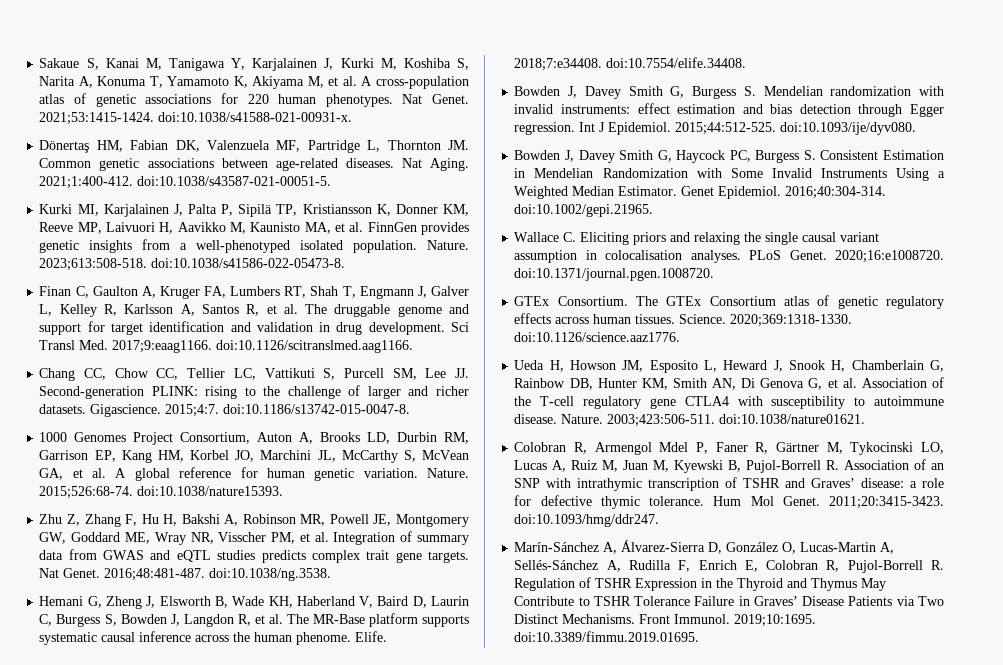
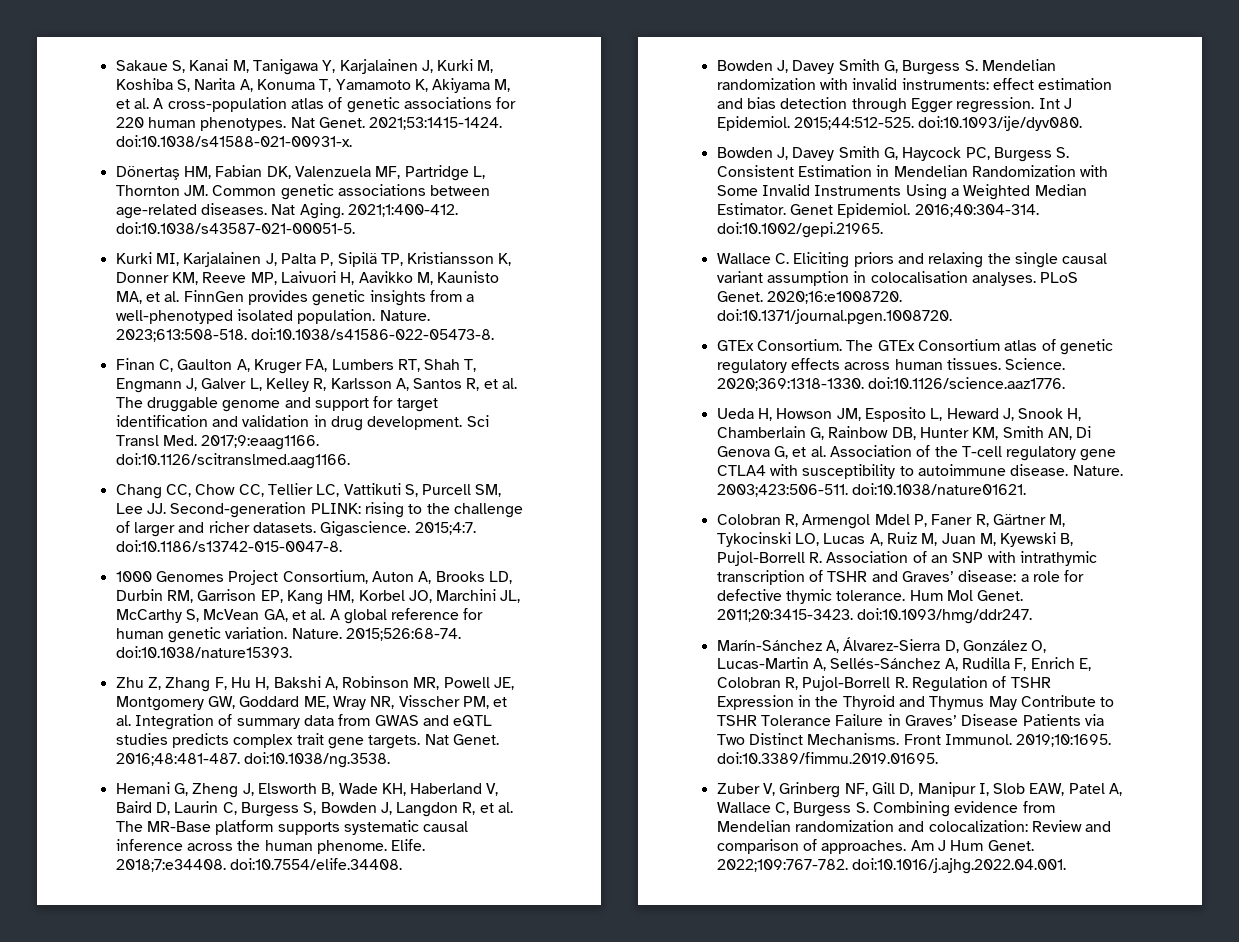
+ Zuber V, Grinberg NF, Gill D, Manipur I, Slob EAW, Patel A, Wallace C, Burgess S. Combining evidence from Mendelian randomization and colocalization: Review and comparison of approaches. Am J Hum Genet. 2022;109:767-782. doi:10.1016/j.ajhg.2022.04.001.

